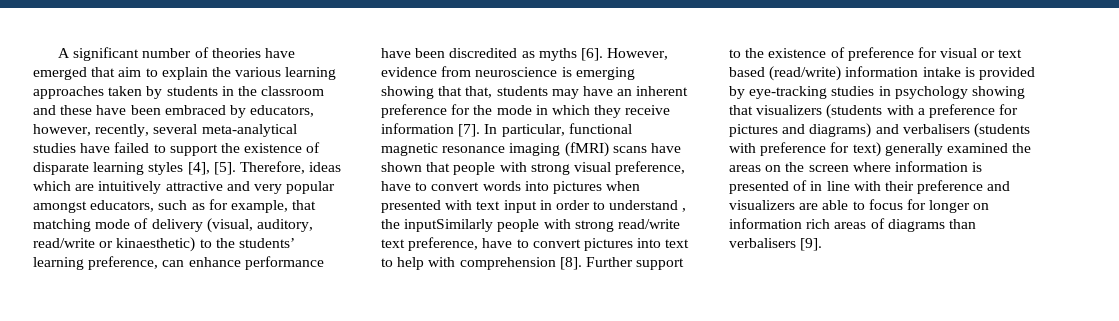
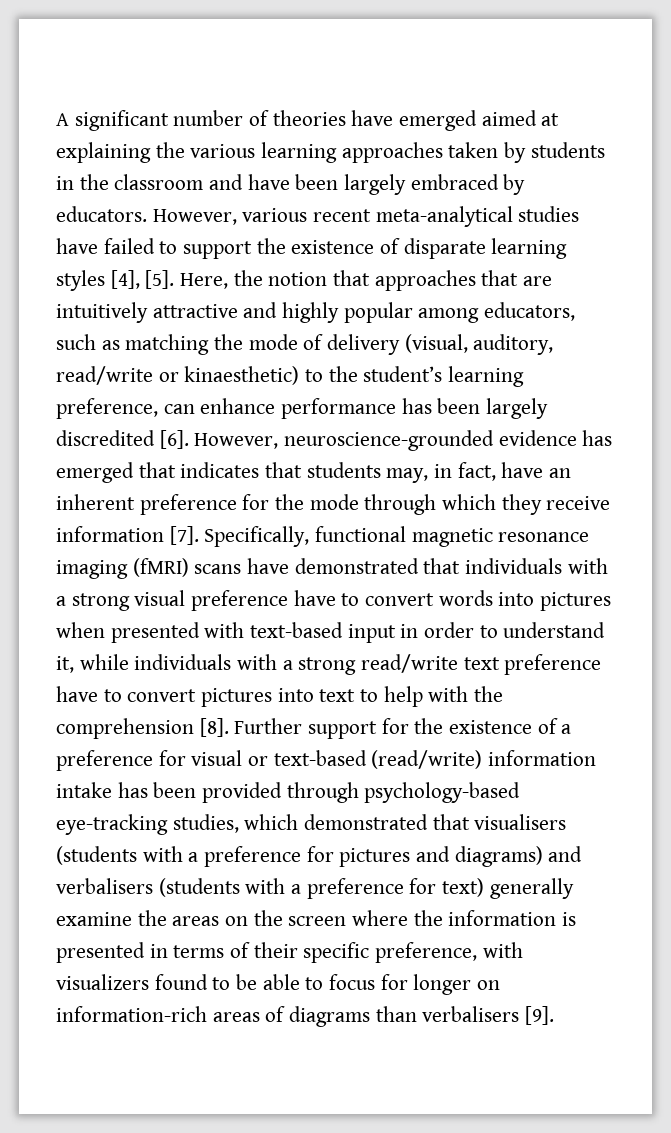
- A significant number of theories have emerged that aim to explain the various learning approaches taken by students in the classroom and these have been embraced by educators, however, recently, several meta-analytical studies have failed to support the existence of disparate learning styles [4], [5].
+ A significant number of theories have emerged aimed at explaining the various learning approaches taken by students in the classroom and have been largely embraced by educators. However, various recent meta-analytical studies have failed to support the existence of disparate learning styles [4], [5].
- Therefore, ideas which are intuitively attractive and very popular amongst educators, such as for example, that matching mode of delivery (visual, auditory, read/write or kinaesthetic) to the students’ learning preference, can enhance performance have been discredited as myths [6]. However, evidence from neuroscience is emerging showing that that, students may have an inherent preference for the mode in which they receive information [7].
+ Here, the notion that approaches that are intuitively attractive and highly popular among educators, such as matching the mode of delivery (visual, auditory, read/write or kinaesthetic) to the student’s learning preference, can enhance performance has been largely discredited [6]. However, neuroscience-grounded evidence has emerged that indicates that students may, in fact, have an inherent preference for the mode through which they receive information [7].
- In particular, functional magnetic resonance imaging (fMRI) scans have shown that people with strong visual preference, have to convert words into pictures when presented with text input in order to understand , the inputSimilarly people with strong read/write text preference, have to convert pictures into text to help with comprehension [8].
+ Specifically, functional magnetic resonance imaging (fMRI) scans have demonstrated that individuals with a strong visual preference have to convert words into pictures when presented with text-based input in order to understand it, while individuals with a strong read/write text preference have to convert pictures into text to help with the comprehension [8].
- Further support to the existence of preference for visual or text based (read/write) information intake is provided by eye-tracking studies in psychology showing that visualizers (students with a preference for pictures and diagrams) and verbalisers (students with preference for text) generally examined the areas on the screen where information is presented of in line with their preference and visualizers are able to focus for longer on information rich areas of diagrams than verbalisers [9].
+ Further support for the existence of a preference for visual or text-based (read/write) information intake has been provided through psychology-based eye-tracking studies, which demonstrated that visualisers (students with a preference for pictures and diagrams) and verbalisers (students with a preference for text) generally examine the areas on the screen where the information is presented in terms of their specific preference, with visualizers found to be able to focus for longer on information-rich areas of diagrams than verbalisers [9].

